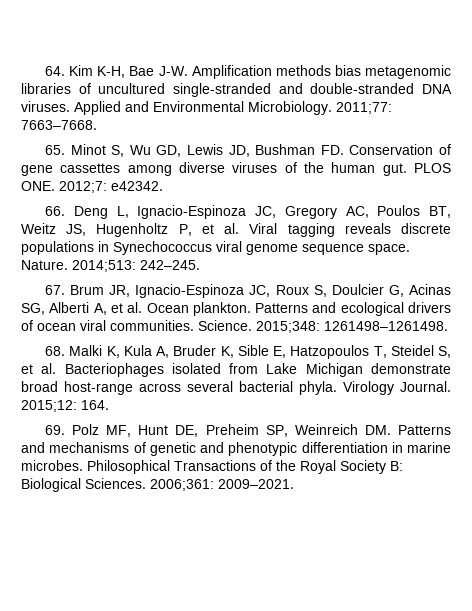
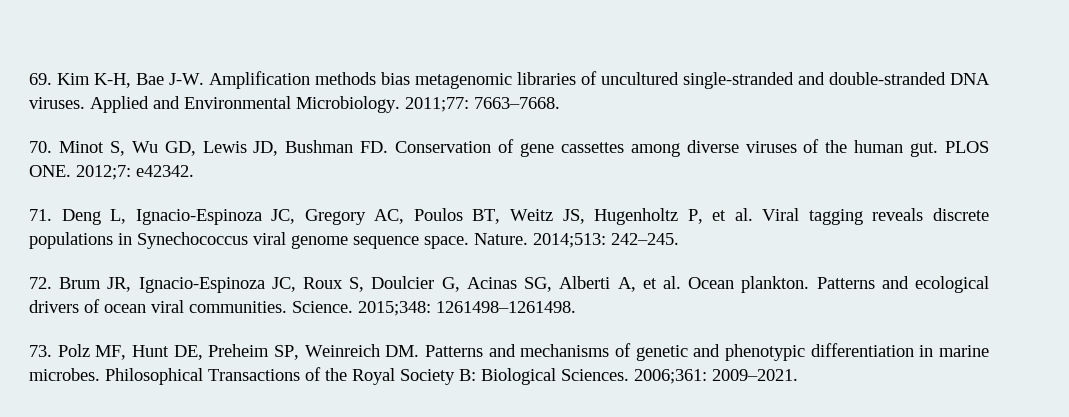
- 64. Kim K-H, Bae J-W. Amplification methods bias metagenomic libraries of uncultured single-stranded and double-stranded DNA viruses.
+ 69. Kim K-H, Bae J-W. Amplification methods bias metagenomic libraries of uncultured single-stranded and double-stranded DNA viruses.
- 65. Minot S, Wu GD, Lewis JD, Bushman FD. Conservation of gene cassettes among diverse viruses of the human gut.
+ 70. Minot S, Wu GD, Lewis JD, Bushman FD. Conservation of gene cassettes among diverse viruses of the human gut.
- 66. Deng L, Ignacio-Espinoza JC, Gregory AC, Poulos BT, Weitz JS, Hugenholtz P, et al. Viral tagging reveals discrete populations in Synechococcus viral genome sequence space.
+ 71. Deng L, Ignacio-Espinoza JC, Gregory AC, Poulos BT, Weitz JS, Hugenholtz P, et al. Viral tagging reveals discrete populations in Synechococcus viral genome sequence space.
- 67. Brum JR, Ignacio-Espinoza JC, Roux S, Doulcier G, Acinas SG, Alberti A, et al. Ocean plankton.
+ 72. Brum JR, Ignacio-Espinoza JC, Roux S, Doulcier G, Acinas SG, Alberti A, et al. Ocean plankton.
- 68. Malki K, Kula A, Bruder K, Sible E, Hatzopoulos T, Steidel S, et al. Bacteriophages isolated from Lake Michigan demonstrate broad host-range across several bacterial phyla. Virology Journal. 2015;12: 164.
- 69. Polz MF, Hunt DE, Preheim SP, Weinreich DM. Patterns and mechanisms of genetic and phenotypic differentiation in marine microbes.
+ 73. Polz MF, Hunt DE, Preheim SP, Weinreich DM. Patterns and mechanisms of genetic and phenotypic differentiation in marine microbes.

